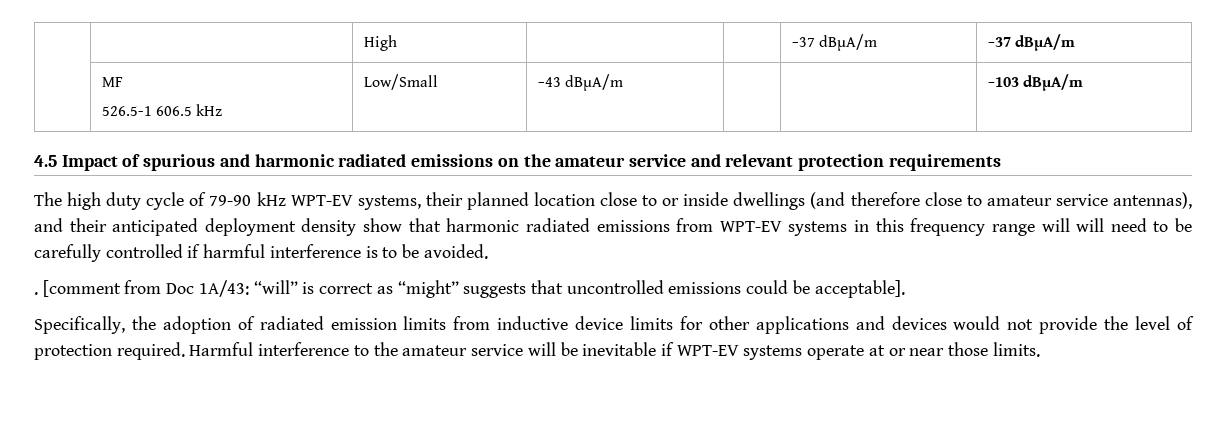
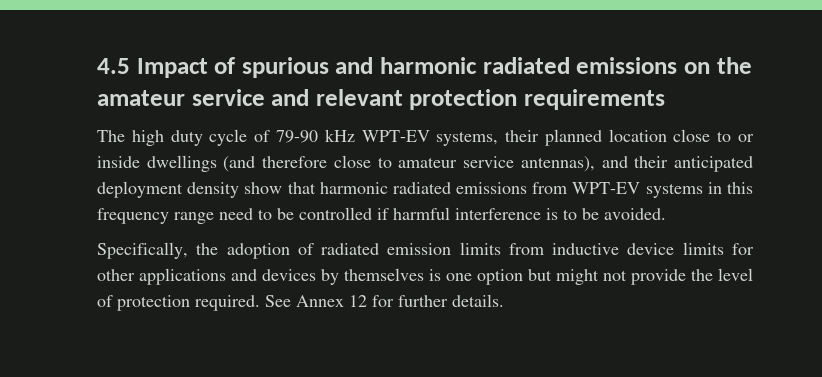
- | | High | | | −37 dBµA/m | −37 dBµA/m
- | MF
- 526.5-1 606.5 kHz | Low/Small | −43 dBµA/m | | | −103 dBµA/m
- The high duty cycle of 79-90 kHz WPT-EV systems, their planned location close to or inside dwellings (and therefore close to amateur service antennas), and their anticipated deployment density show that harmonic radiated emissions from WPT-EV systems in this frequency range will will need to be carefully controlled if harmful interference is to be avoided.
+ The high duty cycle of 79-90 kHz WPT-EV systems, their planned location close to or inside dwellings (and therefore close to amateur service antennas), and their anticipated deployment density show that harmonic radiated emissions from WPT-EV systems in this frequency range need to be controlled if harmful interference is to be avoided.
- . [comment from Doc 1A/43: “will” is correct as “might” suggests that uncontrolled emissions could be acceptable].
- Specifically, the adoption of radiated emission limits from inductive device limits for other applications and devices would not provide the level of protection required.
+ Specifically, the adoption of radiated emission limits from inductive device limits for other applications and devices by themselves is one option but might not provide the level of protection required.
- Harmful interference to the amateur service will be inevitable if WPT-EV systems operate at or near those limits.
+ See Annex 12 for further details.

